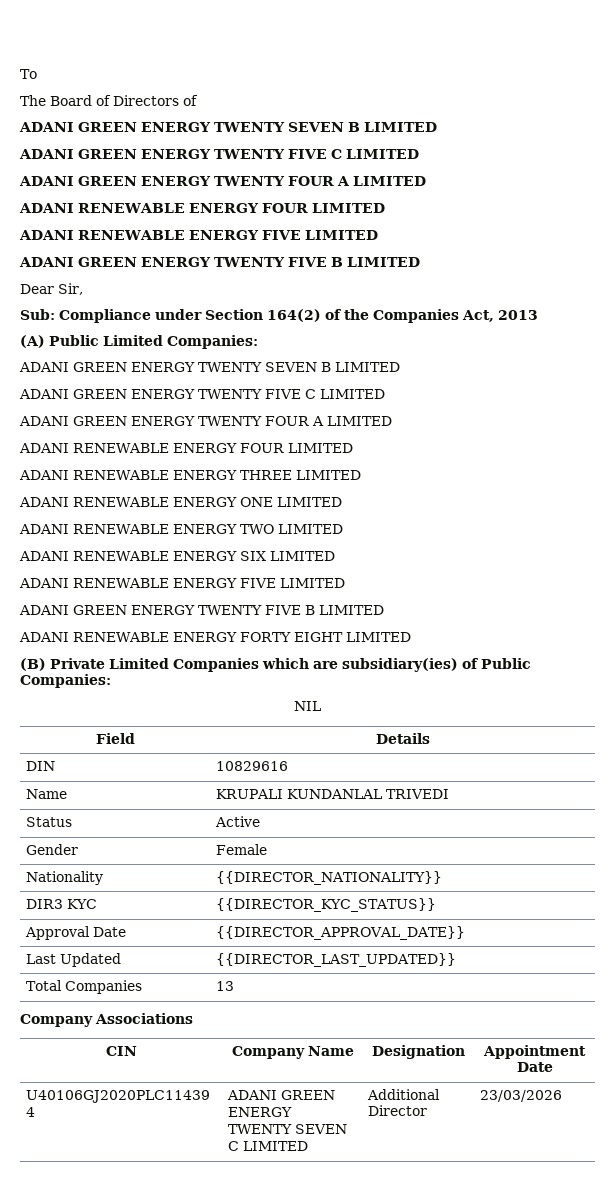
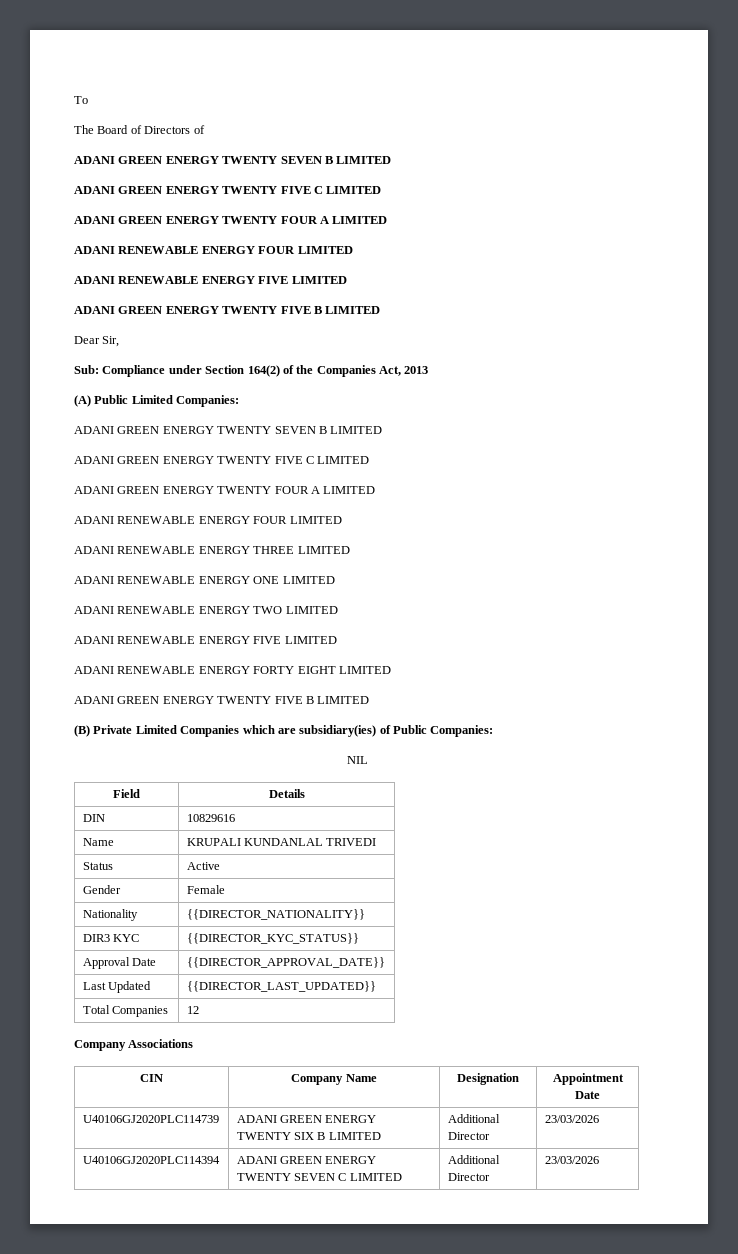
  ADANI RENEWABLE ENERGY TWO LIMITED
- ADANI RENEWABLE ENERGY SIX LIMITED
  ADANI RENEWABLE ENERGY FIVE LIMITED
+ ADANI RENEWABLE ENERGY FORTY EIGHT LIMITED
  ADANI GREEN ENERGY TWENTY FIVE B LIMITED
- ADANI RENEWABLE ENERGY FORTY EIGHT LIMITED
- Total Companies | 13
+ Total Companies | 12
+ U40106GJ2020PLC114739 | ADANI GREEN ENERGY TWENTY SIX B LIMITED | Additional Director | 23/03/2026

